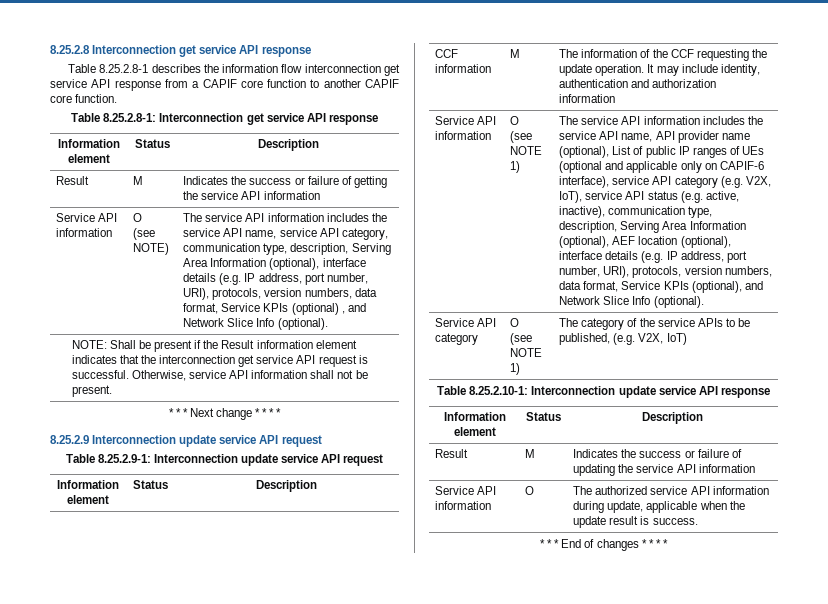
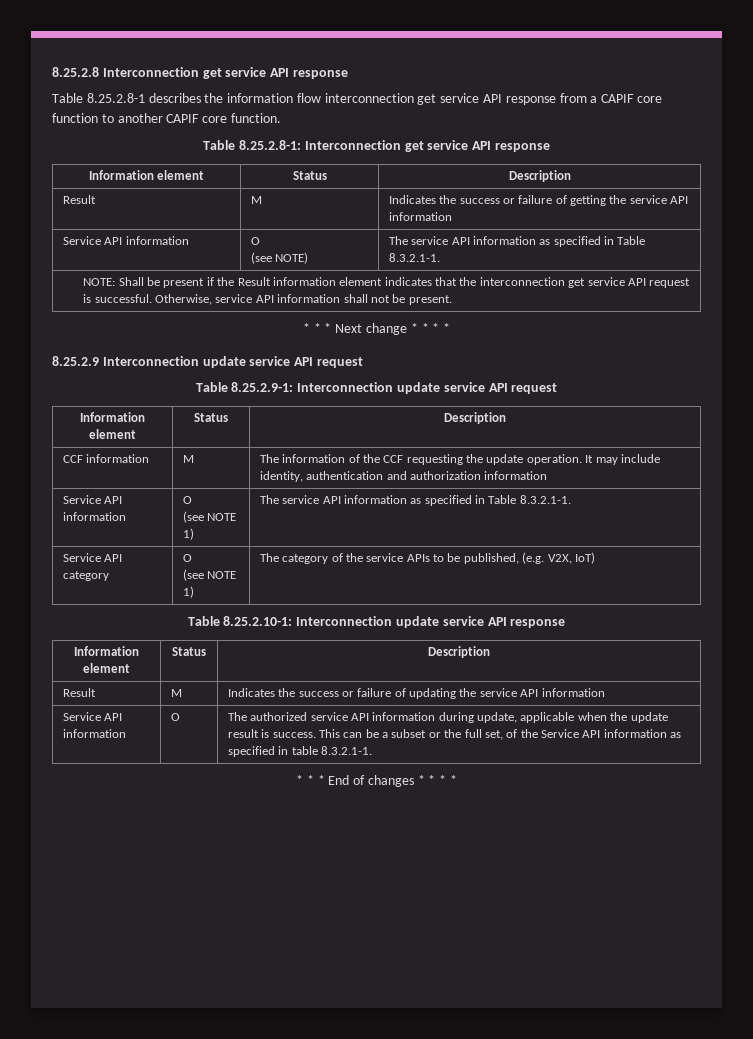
- (see NOTE) | The service API information includes the service API name, service API category, communication type, description, Serving Area Information (optional), interface details (e.g. IP address, port number, URI), protocols, version numbers, data format, Service KPIs (optional) , and Network Slice Info (optional).
+ (see NOTE) | The service API information as specified in Table 8.3.2.1-1.
- (see NOTE 1) | The service API information includes the service API name, API provider name (optional), List of public IP ranges of UEs (optional and applicable only on CAPIF-6 interface), service API category (e.g. V2X, IoT), service API status (e.g. active, inactive), communication type, description, Serving Area Information (optional), AEF location (optional), interface details (e.g. IP address, port number, URI), protocols, version numbers, data format, Service KPIs (optional), and Network Slice Info (optional).
+ (see NOTE 1) | The service API information as specified in Table 8.3.2.1-1.
- Service API information | O | The authorized service API information during update, applicable when the update result is success.
+ Service API information | O | The authorized service API information during update, applicable when the update result is success. This can be a subset or the full set, of the Service API information as specified in table 8.3.2.1-1.

